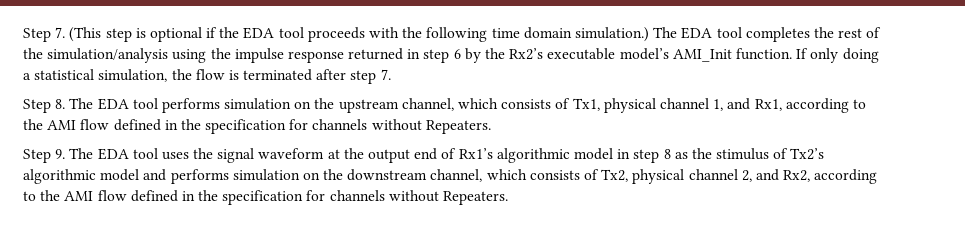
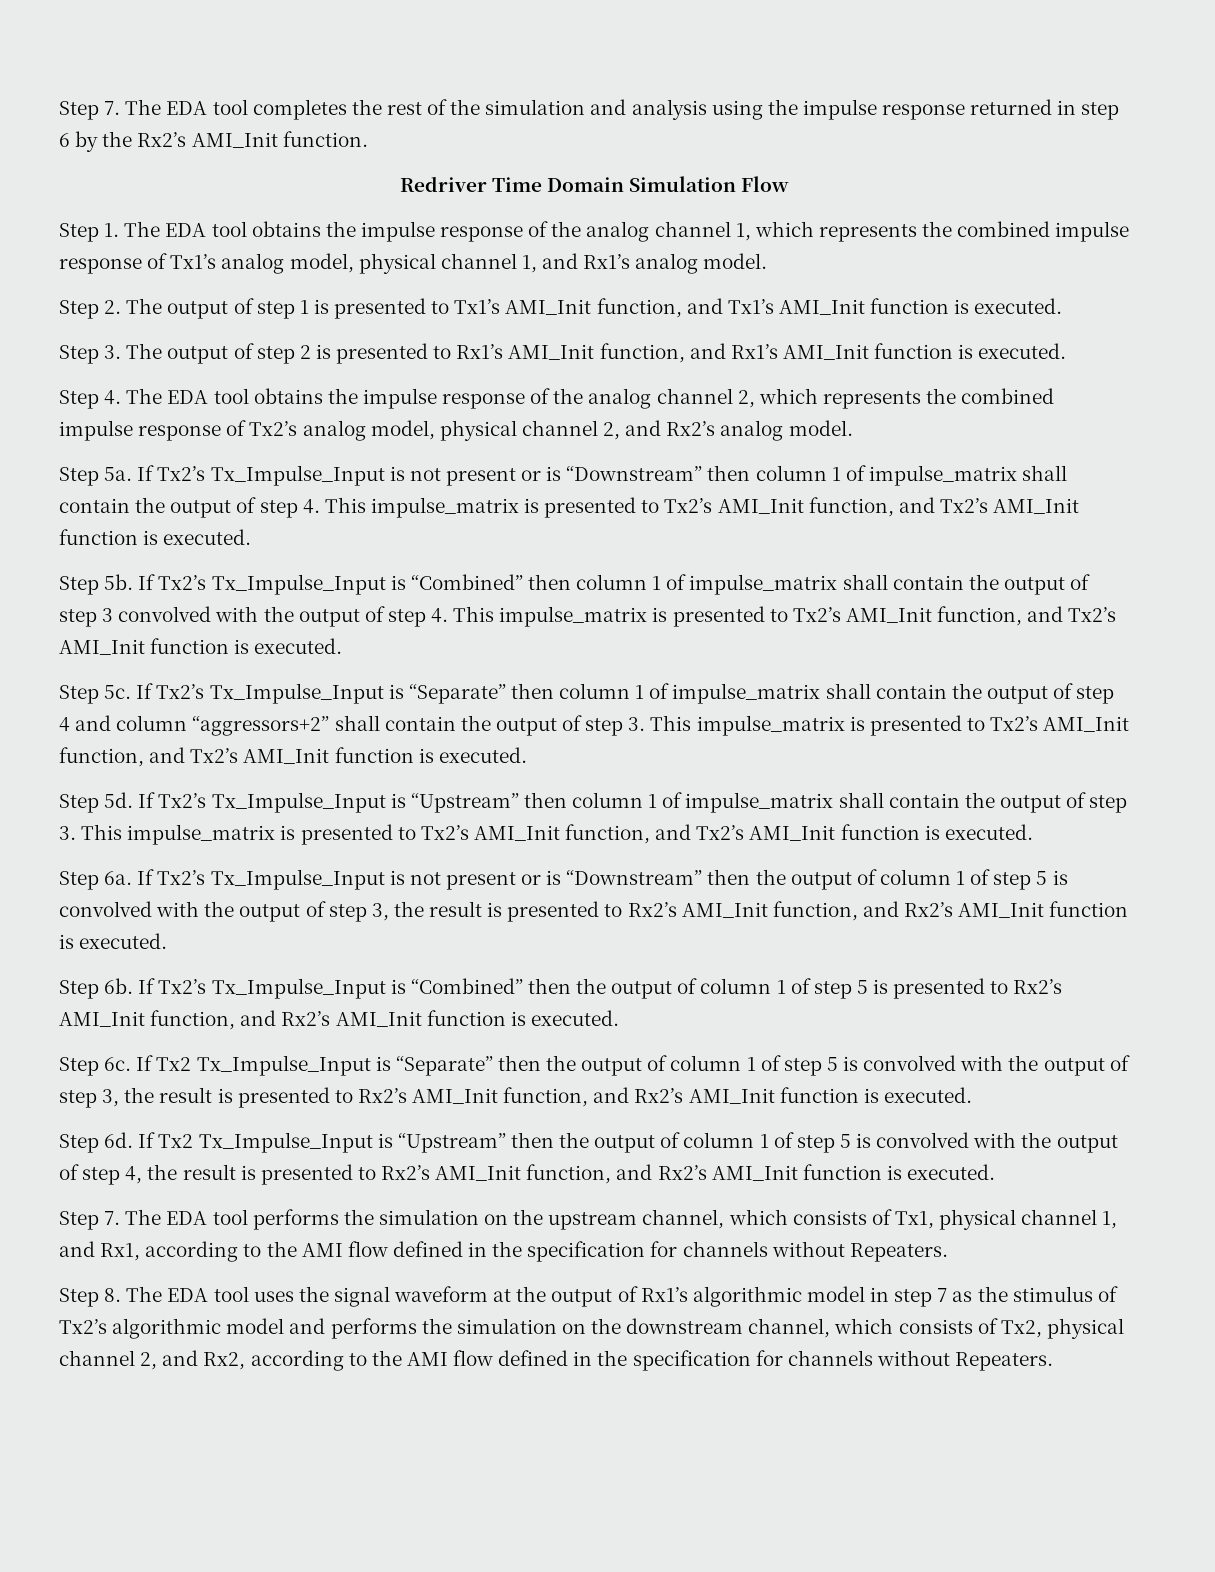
- Step 7. (This step is optional if the EDA tool proceeds with the following time domain simulation.) The EDA tool completes the rest of the simulation/analysis using the impulse response returned in step 6 by the Rx2’s executable model’s AMI_Init function. If only doing a statistical simulation, the flow is terminated after step 7.
- Step 8. The EDA tool performs simulation on the upstream channel, which consists of Tx1, physical channel 1, and Rx1, according to the AMI flow defined in the specification for channels without Repeaters.
+ Step 7. The EDA tool completes the rest of the simulation and analysis using the impulse response returned in step 6 by the Rx2’s AMI_Init function.
+ Redriver Time Domain Simulation Flow
+ Step 1. The EDA tool obtains the impulse response of the analog channel 1, which represents the combined impulse response of Tx1’s analog model, physical channel 1, and Rx1’s analog model.
+ Step 2. The output of step 1 is presented to Tx1’s AMI_Init function, and Tx1’s AMI_Init function is executed.
+ Step 3. The output of step 2 is presented to Rx1’s AMI_Init function, and Rx1’s AMI_Init function is executed.
+ Step 4. The EDA tool obtains the impulse response of the analog channel 2, which represents the combined impulse response of Tx2’s analog model, physical channel 2, and Rx2’s analog model.
+ Step 5a. If Tx2’s Tx_Impulse_Input is not present or is “Downstream” then column 1 of impulse_matrix shall contain the output of step 4. This impulse_matrix is presented to Tx2’s AMI_Init function, and Tx2’s AMI_Init function is executed.
+ Step 5b. If Tx2’s Tx_Impulse_Input is “Combined” then column 1 of impulse_matrix shall contain the output of step 3 convolved with the output of step 4. This impulse_matrix is presented to Tx2’s AMI_Init function, and Tx2’s AMI_Init function is executed.
+ Step 5c. If Tx2’s Tx_Impulse_Input is “Separate” then column 1 of impulse_matrix shall contain the output of step 4 and column “aggressors+2” shall contain the output of step 3. This impulse_matrix is presented to Tx2’s AMI_Init function, and Tx2’s AMI_Init function is executed.
+ Step 5d. If Tx2’s Tx_Impulse_Input is “Upstream” then column 1 of impulse_matrix shall contain the output of step 3. This impulse_matrix is presented to Tx2’s AMI_Init function, and Tx2’s AMI_Init function is executed.
+ Step 6a. If Tx2’s Tx_Impulse_Input is not present or is “Downstream” then the output of column 1 of step 5 is convolved with the output of step 3, the result is presented to Rx2’s AMI_Init function, and Rx2’s AMI_Init function is executed.
+ Step 6b. If Tx2’s Tx_Impulse_Input is “Combined” then the output of column 1 of step 5 is presented to Rx2’s AMI_Init function, and Rx2’s AMI_Init function is executed.
+ Step 6c. If Tx2 Tx_Impulse_Input is “Separate” then the output of column 1 of step 5 is convolved with the output of step 3, the result is presented to Rx2’s AMI_Init function, and Rx2’s AMI_Init function is executed.
+ Step 6d. If Tx2 Tx_Impulse_Input is “Upstream” then the output of column 1 of step 5 is convolved with the output of step 4, the result is presented to Rx2’s AMI_Init function, and Rx2’s AMI_Init function is executed.
+ Step 7. The EDA tool performs the simulation on the upstream channel, which consists of Tx1, physical channel 1, and Rx1, according to the AMI flow defined in the specification for channels without Repeaters.
- Step 9. The EDA tool uses the signal waveform at the output end of Rx1’s algorithmic model in step 8 as the stimulus of Tx2’s algorithmic model and performs simulation on the downstream channel, which consists of Tx2, physical channel 2, and Rx2, according to the AMI flow defined in the specification for channels without Repeaters.
+ Step 8. The EDA tool uses the signal waveform at the output of Rx1’s algorithmic model in step 7 as the stimulus of Tx2’s algorithmic model and performs the simulation on the downstream channel, which consists of Tx2, physical channel 2, and Rx2, according to the AMI flow defined in the specification for channels without Repeaters.

